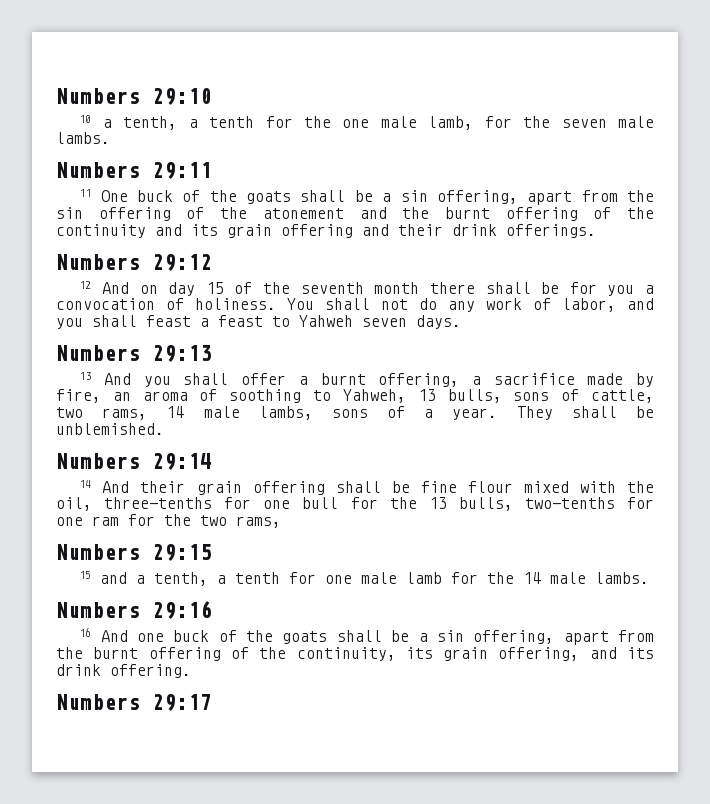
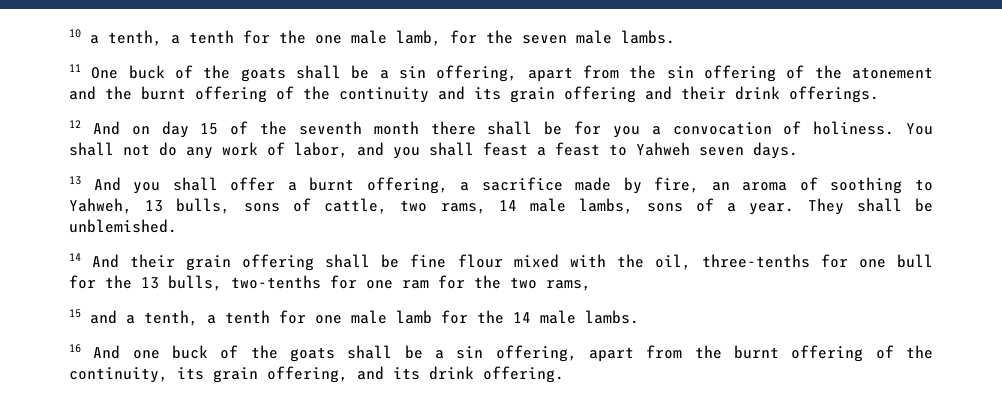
- Numbers 29:10
- Numbers 29:11
- Numbers 29:12
- Numbers 29:13
- Numbers 29:14
- Numbers 29:15
- Numbers 29:16
- Numbers 29:17

